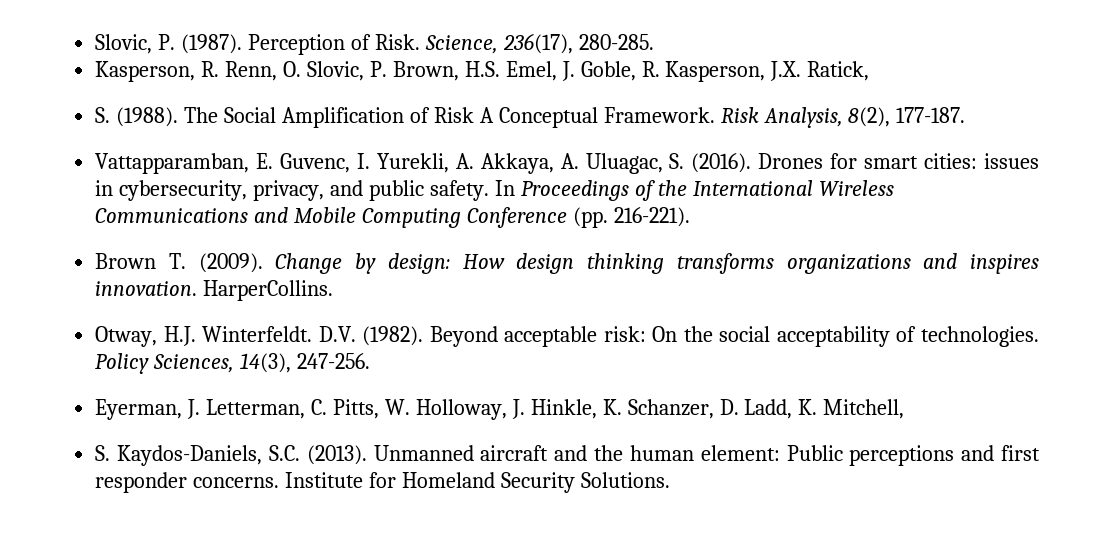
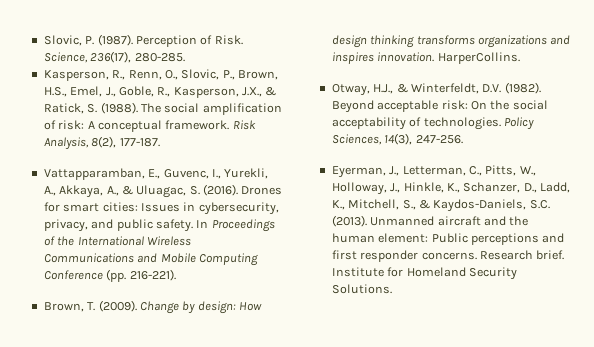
- Kasperson, R. Renn, O. Slovic, P. Brown, H.S. Emel, J. Goble, R. Kasperson, J.X. Ratick,
- S. (1988).
+ Kasperson, R., Renn, O., Slovic, P., Brown, H.S., Emel, J., Goble, R., Kasperson, J.X., & Ratick, S. (1988).
- The Social Amplification of Risk A Conceptual Framework.
+ The social amplification of risk: A conceptual framework.
- Vattapparamban, E. Guvenc, I. Yurekli, A. Akkaya, A. Uluagac, S. (2016).
+ Vattapparamban, E., Guvenc, I., Yurekli, A., Akkaya, A., & Uluagac, S. (2016).
- Drones for smart cities: issues in cybersecurity, privacy, and public safety.
+ Drones for smart cities: Issues in cybersecurity, privacy, and public safety.
- Brown T. (2009).
+ Brown, T. (2009).
- Otway, H.J. Winterfeldt. D.V. (1982).
+ Otway, H.J., & Winterfeldt, D.V. (1982).
- Eyerman, J. Letterman, C. Pitts, W. Holloway, J. Hinkle, K. Schanzer, D. Ladd, K. Mitchell,
- S. Kaydos-Daniels, S.C. (2013).
+ Eyerman, J., Letterman, C., Pitts, W., Holloway, J., Hinkle, K., Schanzer, D., Ladd, K., Mitchell, S., & Kaydos-Daniels, S.C. (2013).
+ Research brief.

